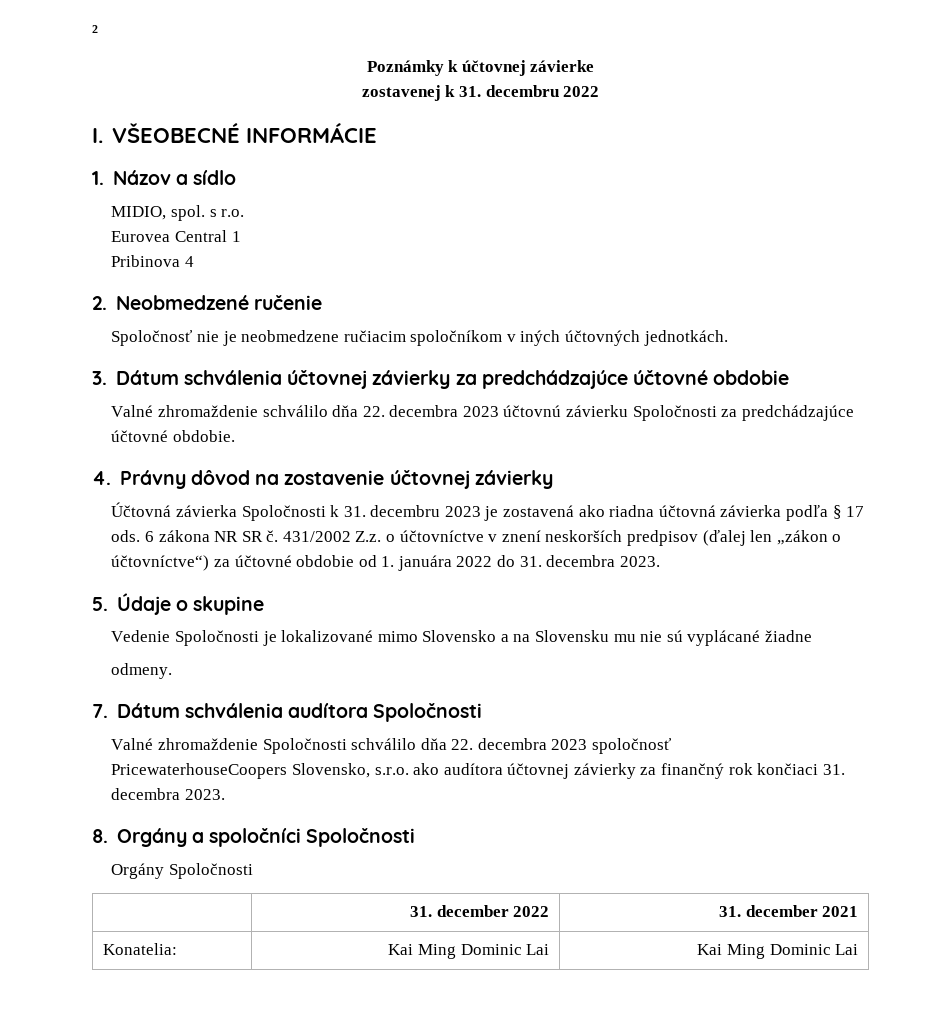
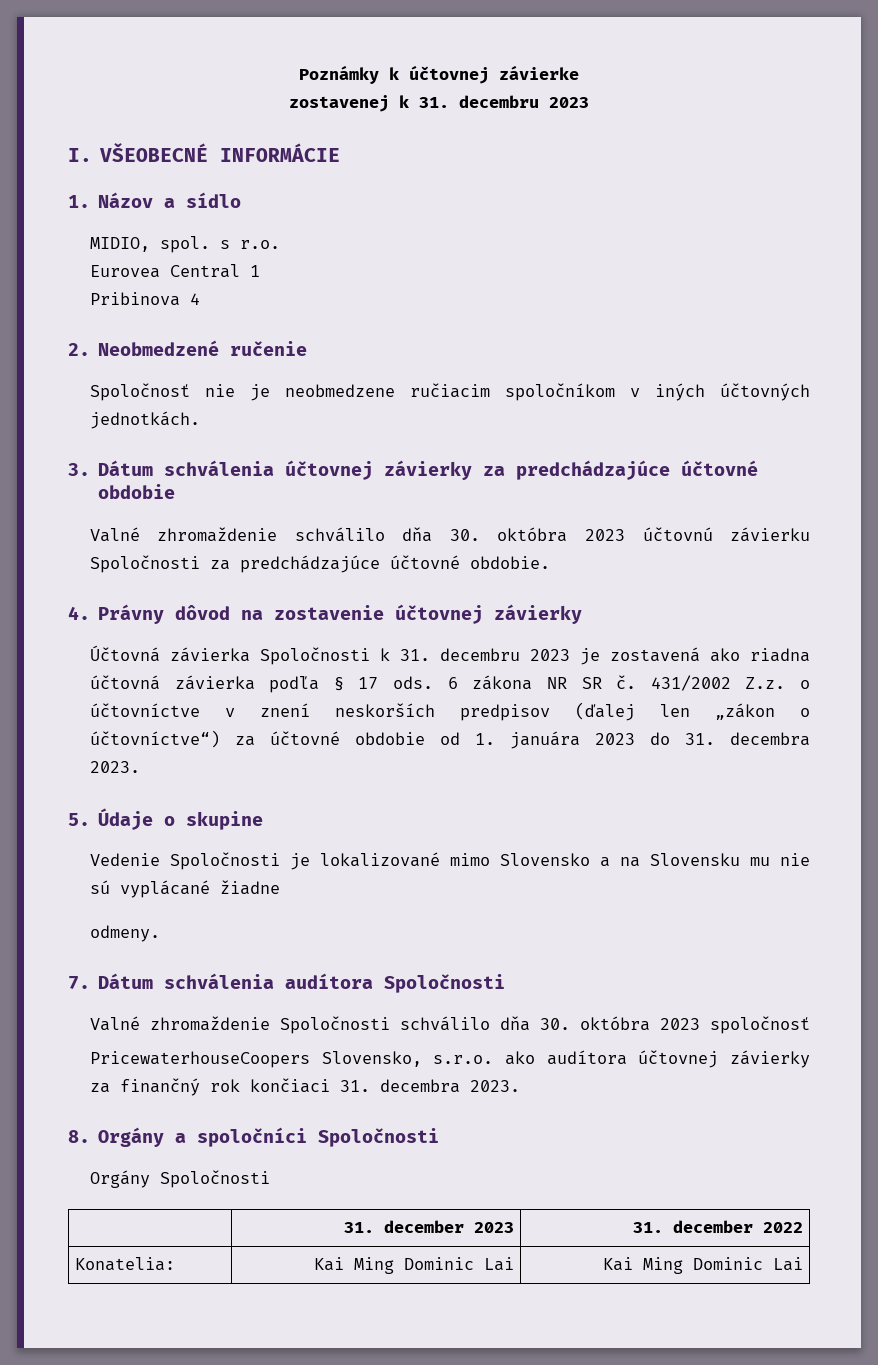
- 2
- zostavenej k 31. decembru 2022
+ zostavenej k 31. decembru 2023
- Valné zhromaždenie schválilo dňa 22. decembra 2023 účtovnú závierku Spoločnosti za predchádzajúce účtovné obdobie.
+ Valné zhromaždenie schválilo dňa 30. októbra 2023 účtovnú závierku Spoločnosti za predchádzajúce účtovné obdobie.
- 431/2002 Z.z. o účtovníctve v znení neskorších predpisov (ďalej len „zákon o účtovníctve“) za účtovné obdobie od 1. januára 2022 do 31. decembra 2023.
+ 431/2002 Z.z. o účtovníctve v znení neskorších predpisov (ďalej len „zákon o účtovníctve“) za účtovné obdobie od 1. januára 2023 do 31. decembra 2023.
- Valné zhromaždenie Spoločnosti schválilo dňa 22. decembra 2023 spoločnosť
+ Valné zhromaždenie Spoločnosti schválilo dňa 30. októbra 2023 spoločnosť
- | 31. december 2022 | 31. december 2021
+ | 31. december 2023 | 31. december 2022

